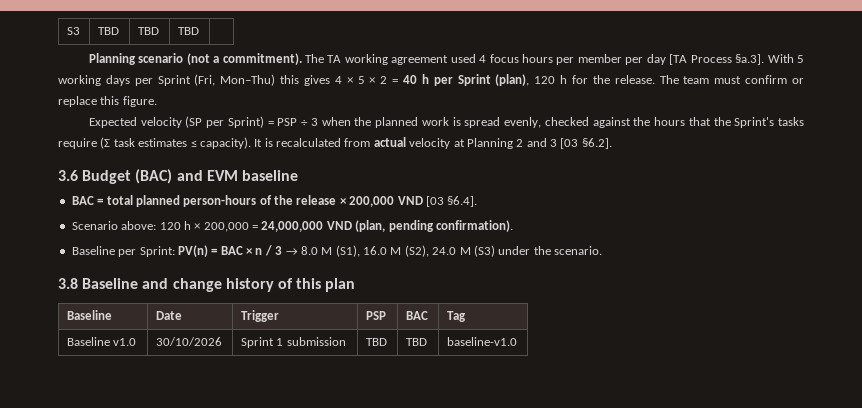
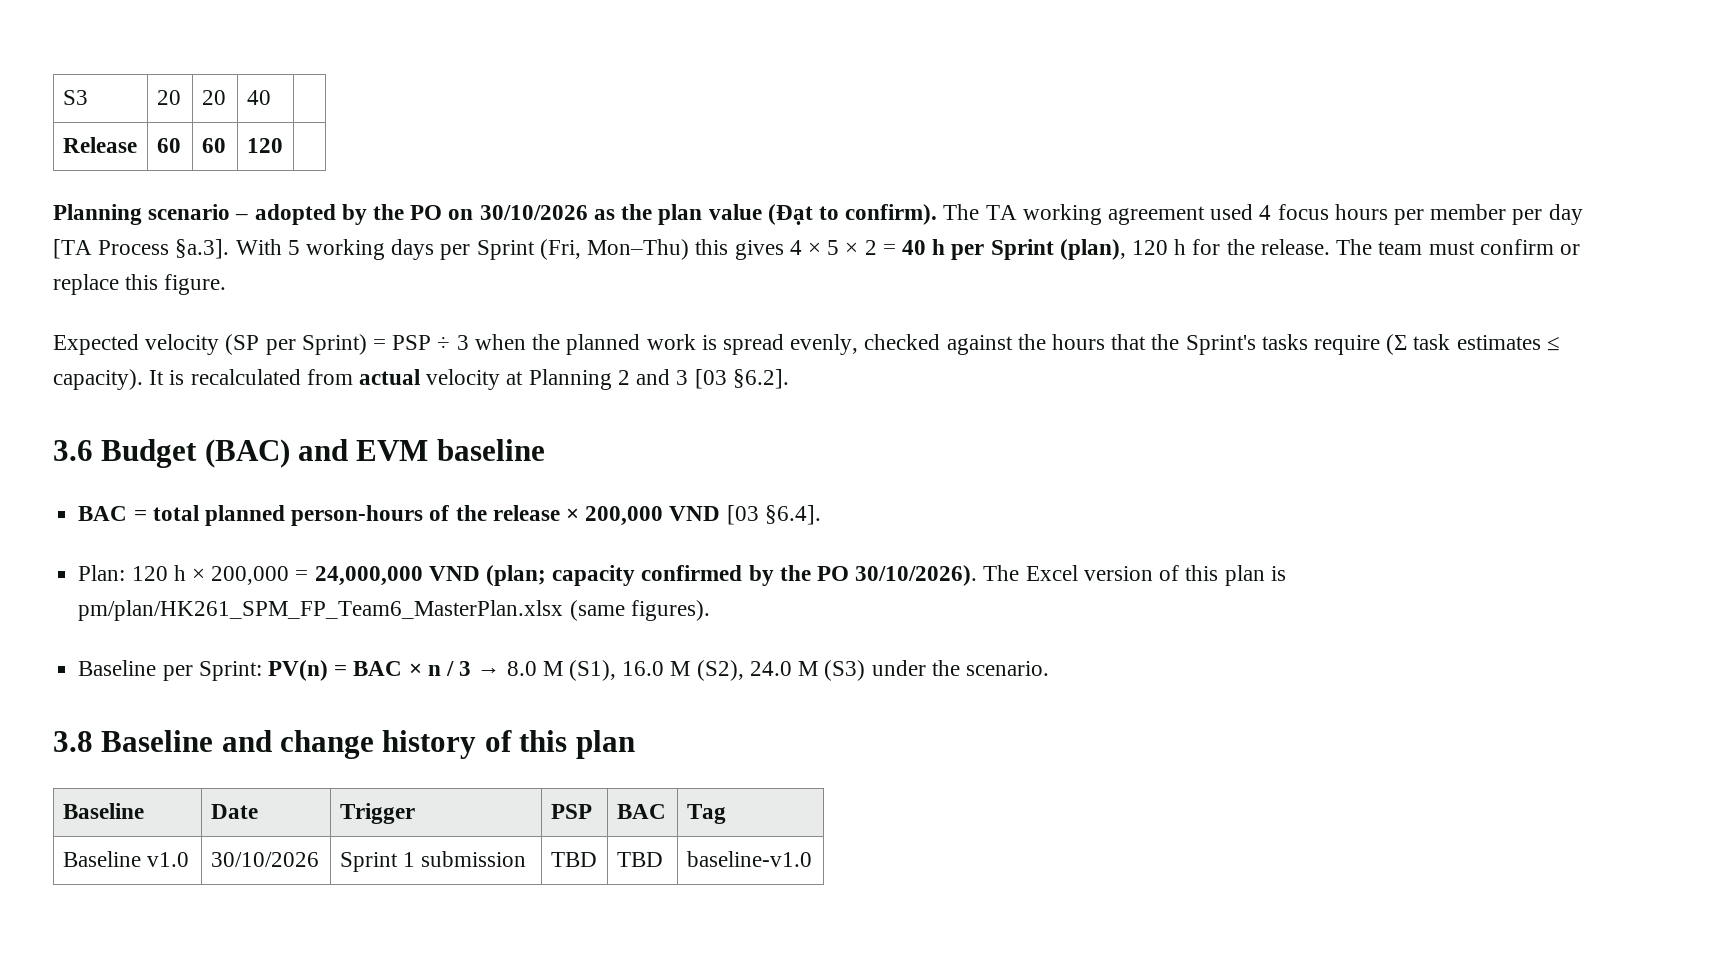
- S3 | TBD | TBD | TBD |
- Planning scenario (not a commitment).
+ S3 | 20 | 20 | 40 |
+ Release | 60 | 60 | 120 |
+ Planning scenario – adopted by the PO on 30/10/2026 as the plan value (Đạt to confirm).
- Scenario above: 120 h × 200,000 = 24,000,000 VND (plan, pending confirmation).
+ Plan: 120 h × 200,000 = 24,000,000 VND (plan; capacity confirmed by the PO 30/10/2026). The Excel version of this plan is pm/plan/HK261_SPM_FP_Team6_MasterPlan.xlsx (same figures).

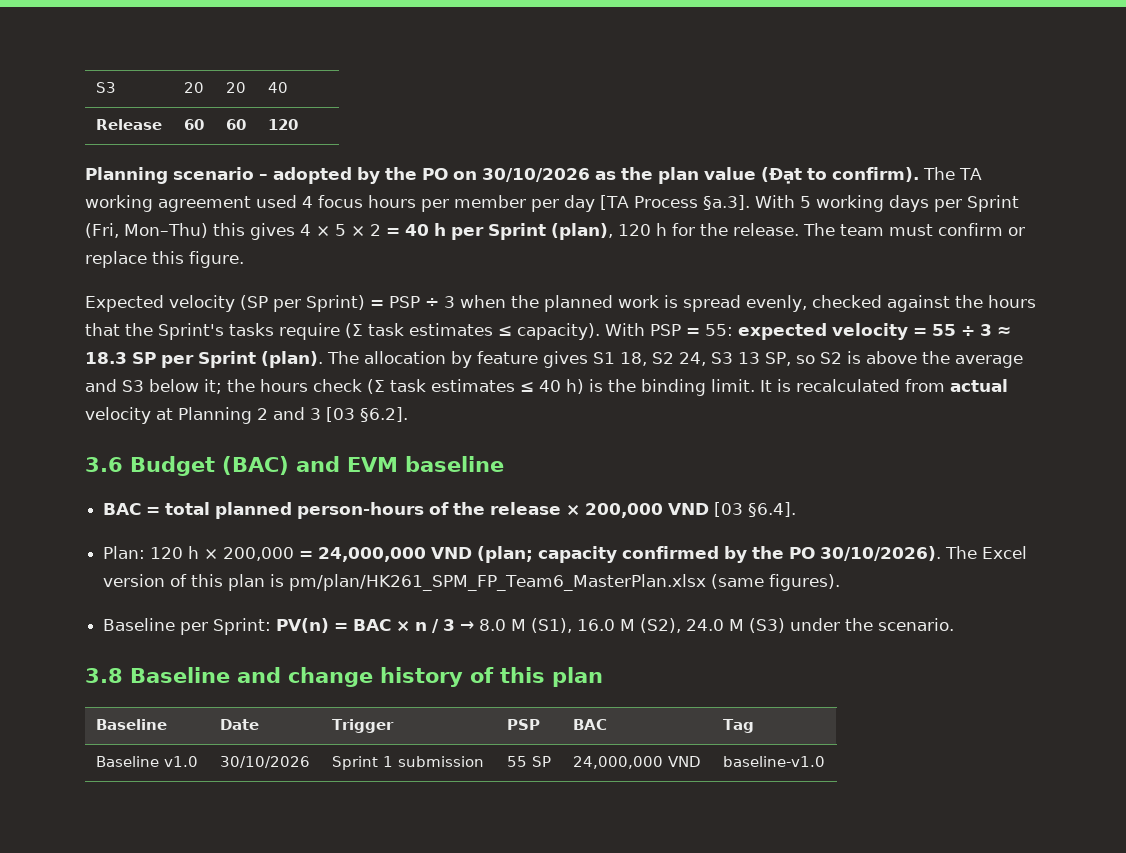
+ With PSP = 55: expected velocity = 55 ÷ 3 ≈ 18.3 SP per Sprint (plan). The allocation by feature gives S1 18, S2 24, S3 13 SP, so S2 is above the average and S3 below it; the hours check (Σ task estimates ≤ 40 h) is the binding limit.
- Baseline v1.0 | 30/10/2026 | Sprint 1 submission | TBD | TBD | baseline-v1.0
+ Baseline v1.0 | 30/10/2026 | Sprint 1 submission | 55 SP | 24,000,000 VND | baseline-v1.0

